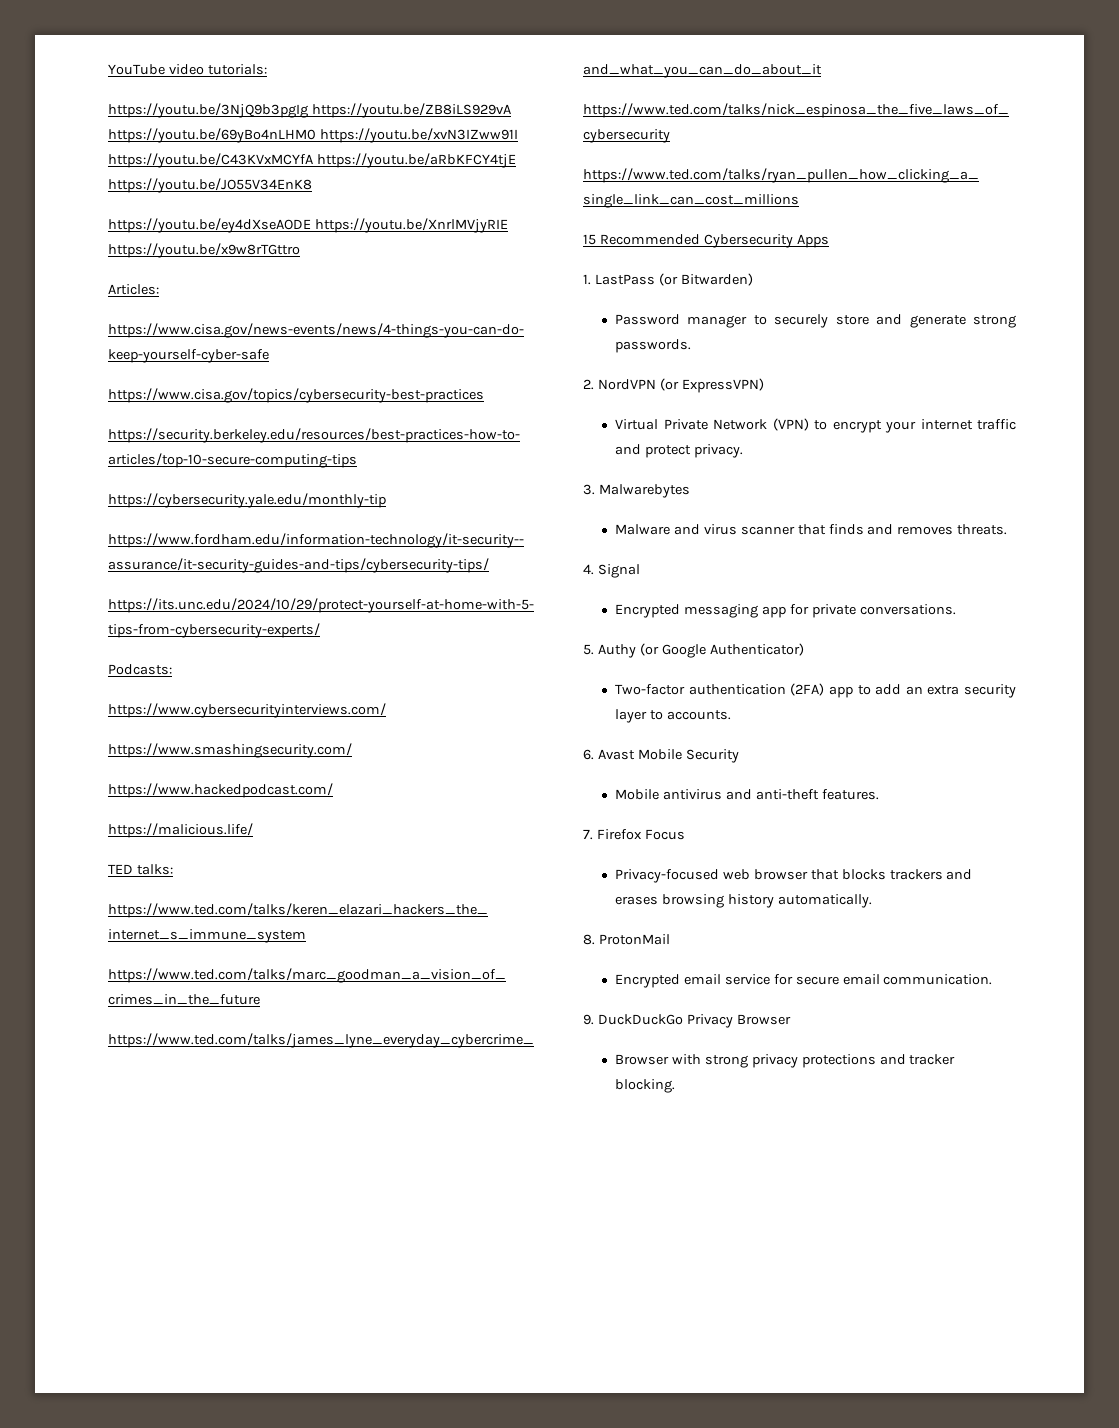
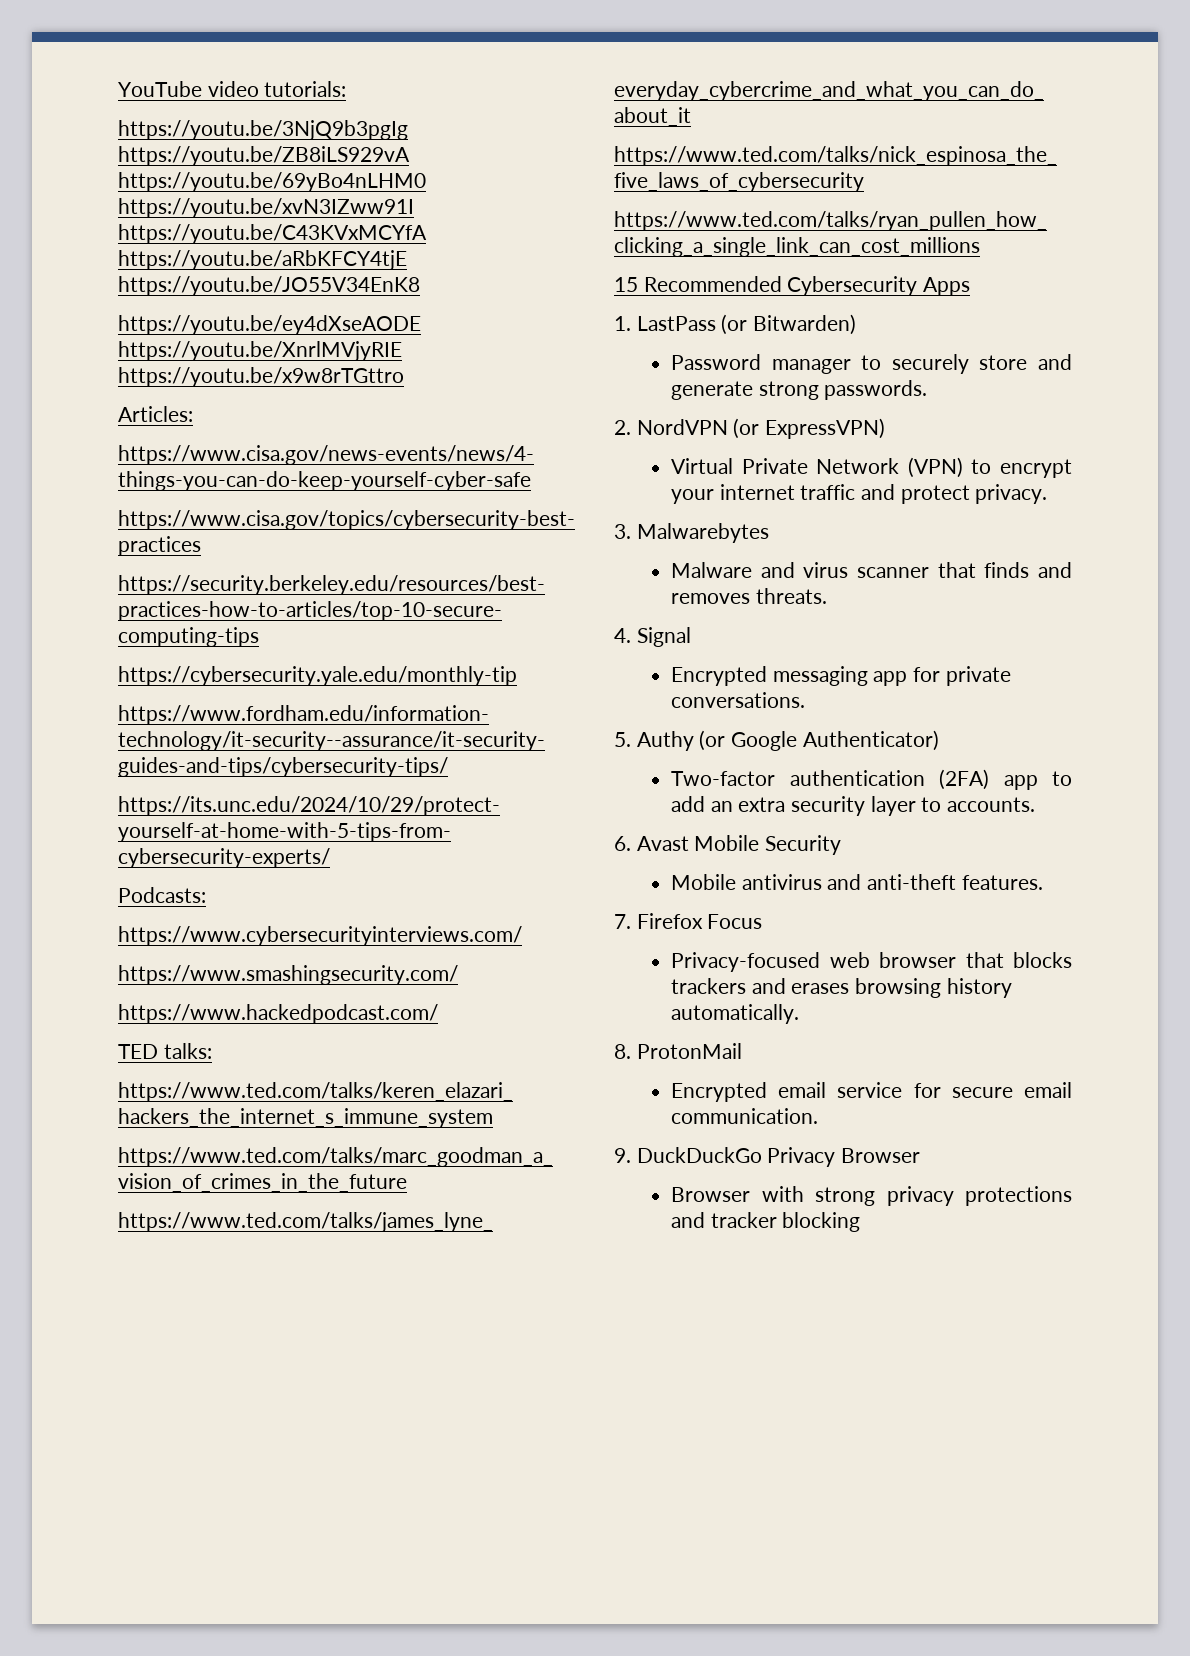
- https://malicious.life/
- Browser with strong privacy protections and tracker blocking.
+ Browser with strong privacy protections and tracker blocking

